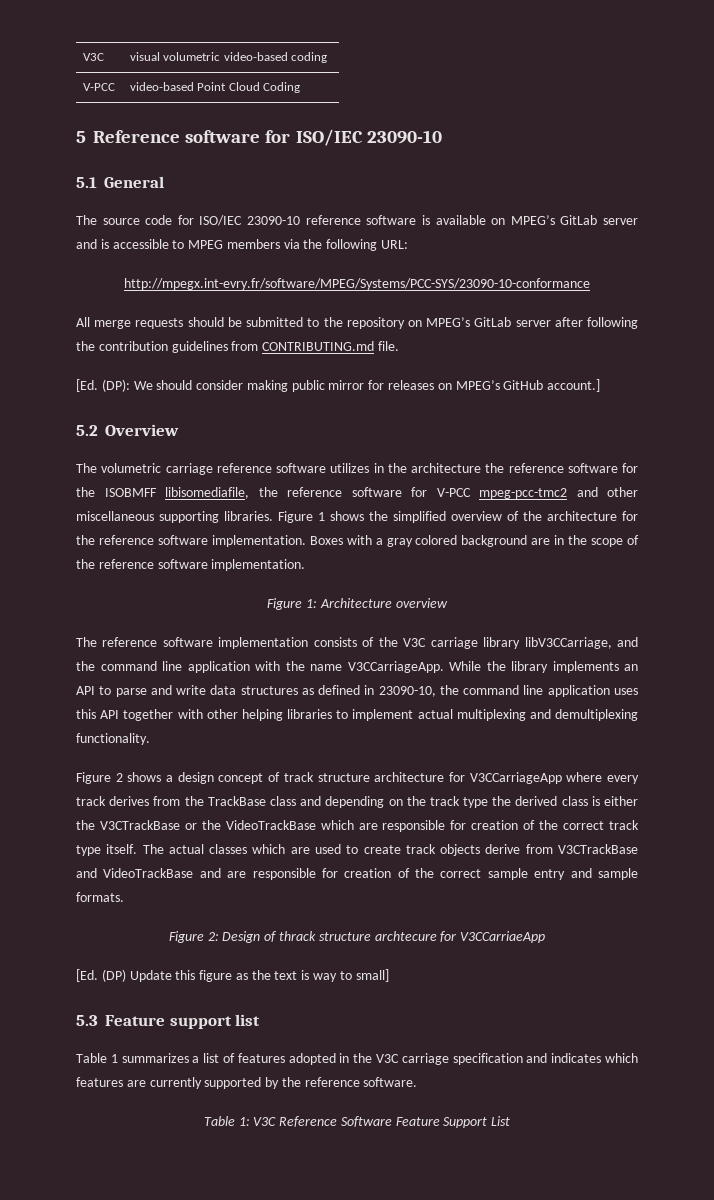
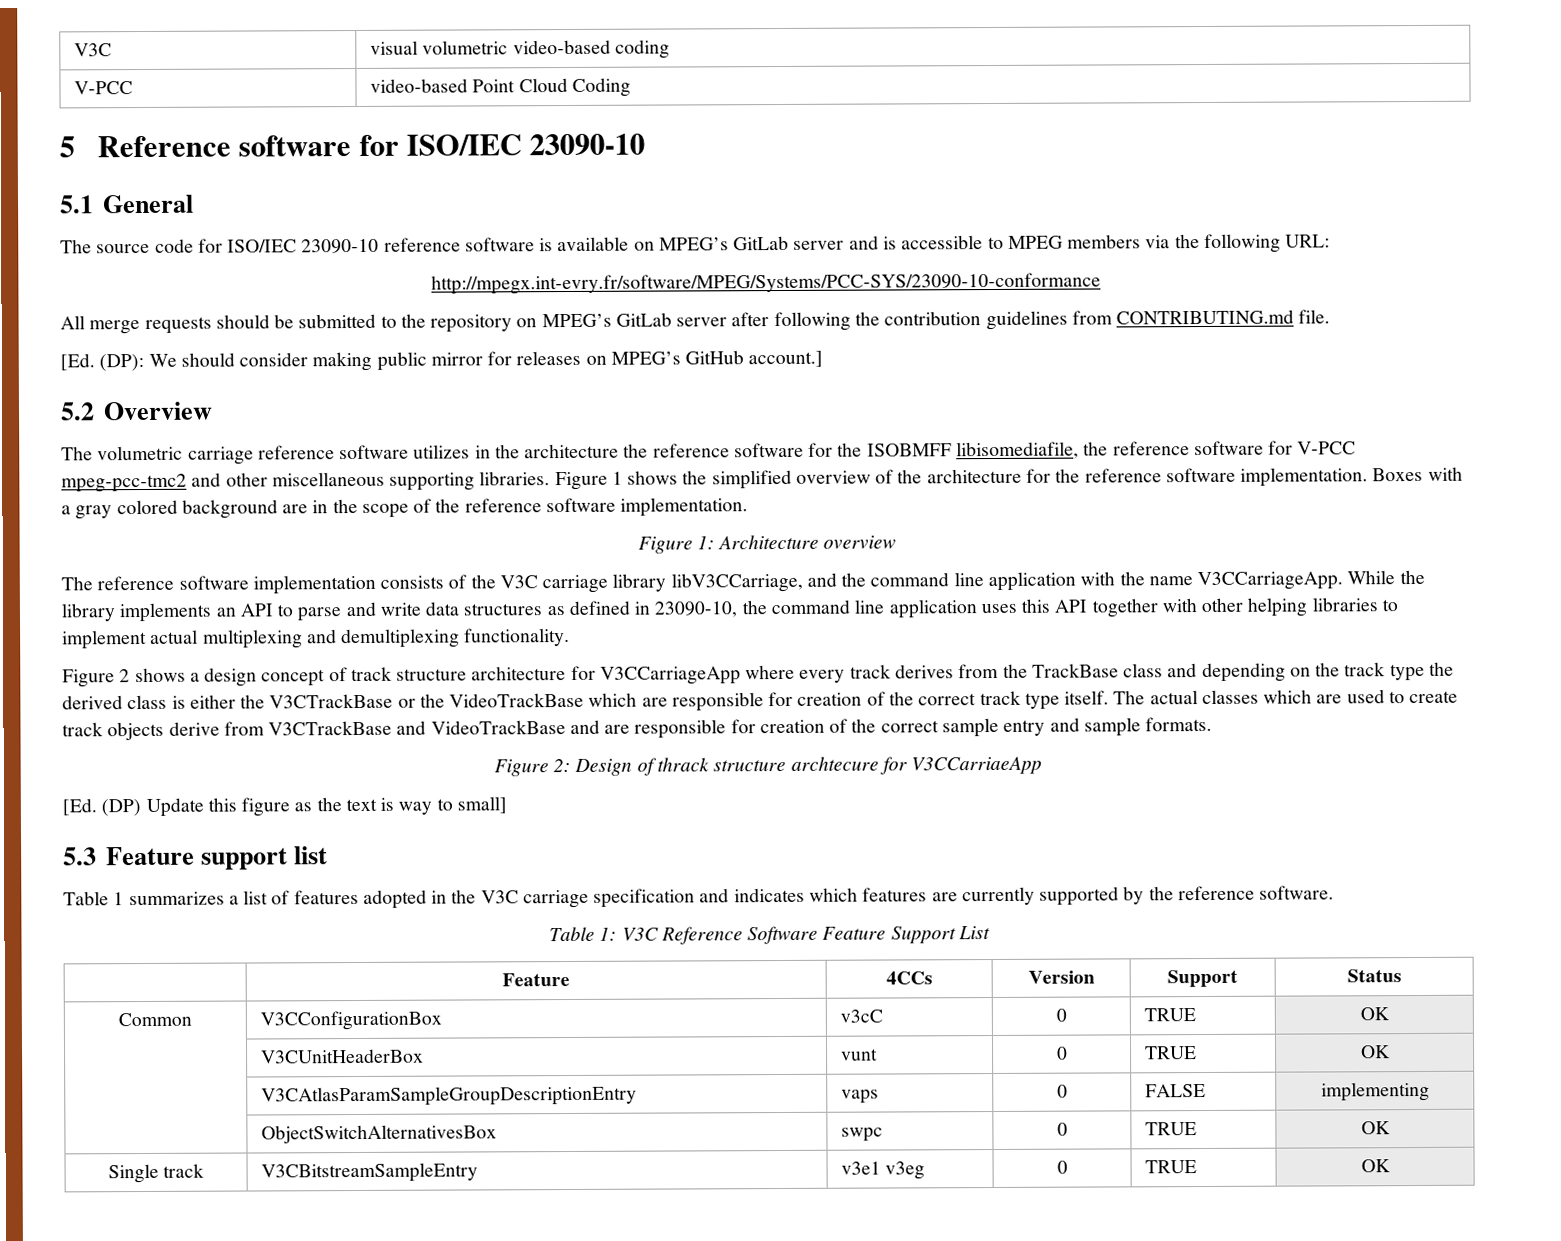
+ | Feature | 4CCs | Version | Support | Status
+ Common | V3CConfigurationBox | v3cC | 0 | TRUE | OK
+ | V3CUnitHeaderBox | vunt | 0 | TRUE | OK
+ | V3CAtlasParamSampleGroupDescriptionEntry | vaps | 0 | FALSE | implementing
+ | ObjectSwitchAlternativesBox | swpc | 0 | TRUE | OK
+ Single track | V3CBitstreamSampleEntry | v3e1 v3eg | 0 | TRUE | OK

